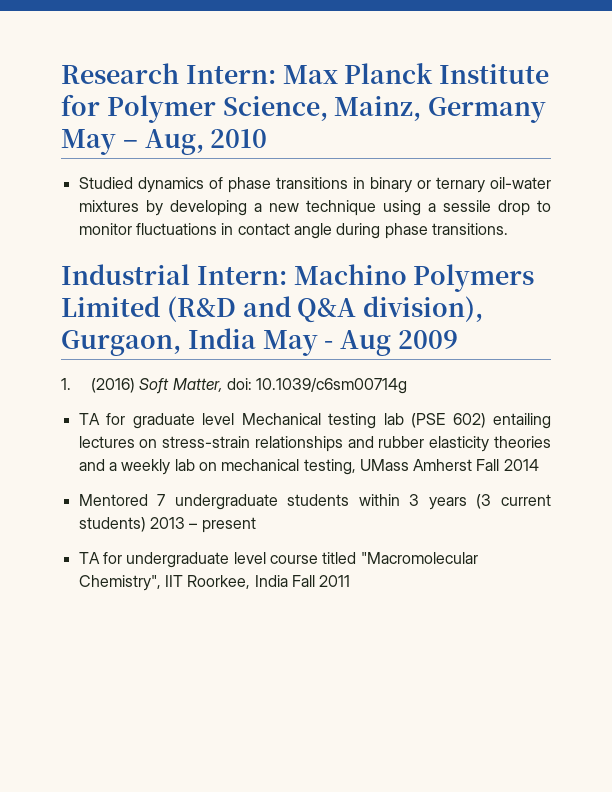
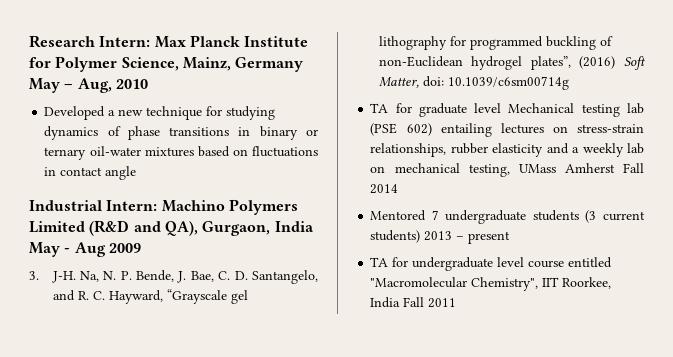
- Studied dynamics of phase transitions in binary or ternary oil-water mixtures by developing a new technique using a sessile drop to monitor fluctuations in contact angle during phase transitions.
+ Developed a new technique for studying dynamics of phase transitions in binary or ternary oil-water mixtures based on fluctuations in contact angle
- Industrial Intern: Machino Polymers Limited (R&D and Q&A division), Gurgaon, India May - Aug 2009
+ Industrial Intern: Machino Polymers Limited (R&D and QA), Gurgaon, India May - Aug 2009
- 1. (2016) Soft Matter, doi: 10.1039/c6sm00714g
+ 3. J-H. Na, N. P. Bende, J. Bae, C. D. Santangelo, and R. C. Hayward, “Grayscale gel lithography for programmed buckling of non-Euclidean hydrogel plates”, (2016) Soft Matter, doi: 10.1039/c6sm00714g
- TA for graduate level Mechanical testing lab (PSE 602) entailing lectures on stress-strain relationships and rubber elasticity theories and a weekly lab on mechanical testing, UMass Amherst Fall 2014
+ TA for graduate level Mechanical testing lab (PSE 602) entailing lectures on stress-strain relationships, rubber elasticity and a weekly lab on mechanical testing, UMass Amherst Fall 2014
- Mentored 7 undergraduate students within 3 years (3 current students) 2013 – present
+ Mentored 7 undergraduate students (3 current students) 2013 – present
- TA for undergraduate level course titled "Macromolecular Chemistry", IIT Roorkee, India Fall 2011
+ TA for undergraduate level course entitled "Macromolecular Chemistry", IIT Roorkee, India Fall 2011

